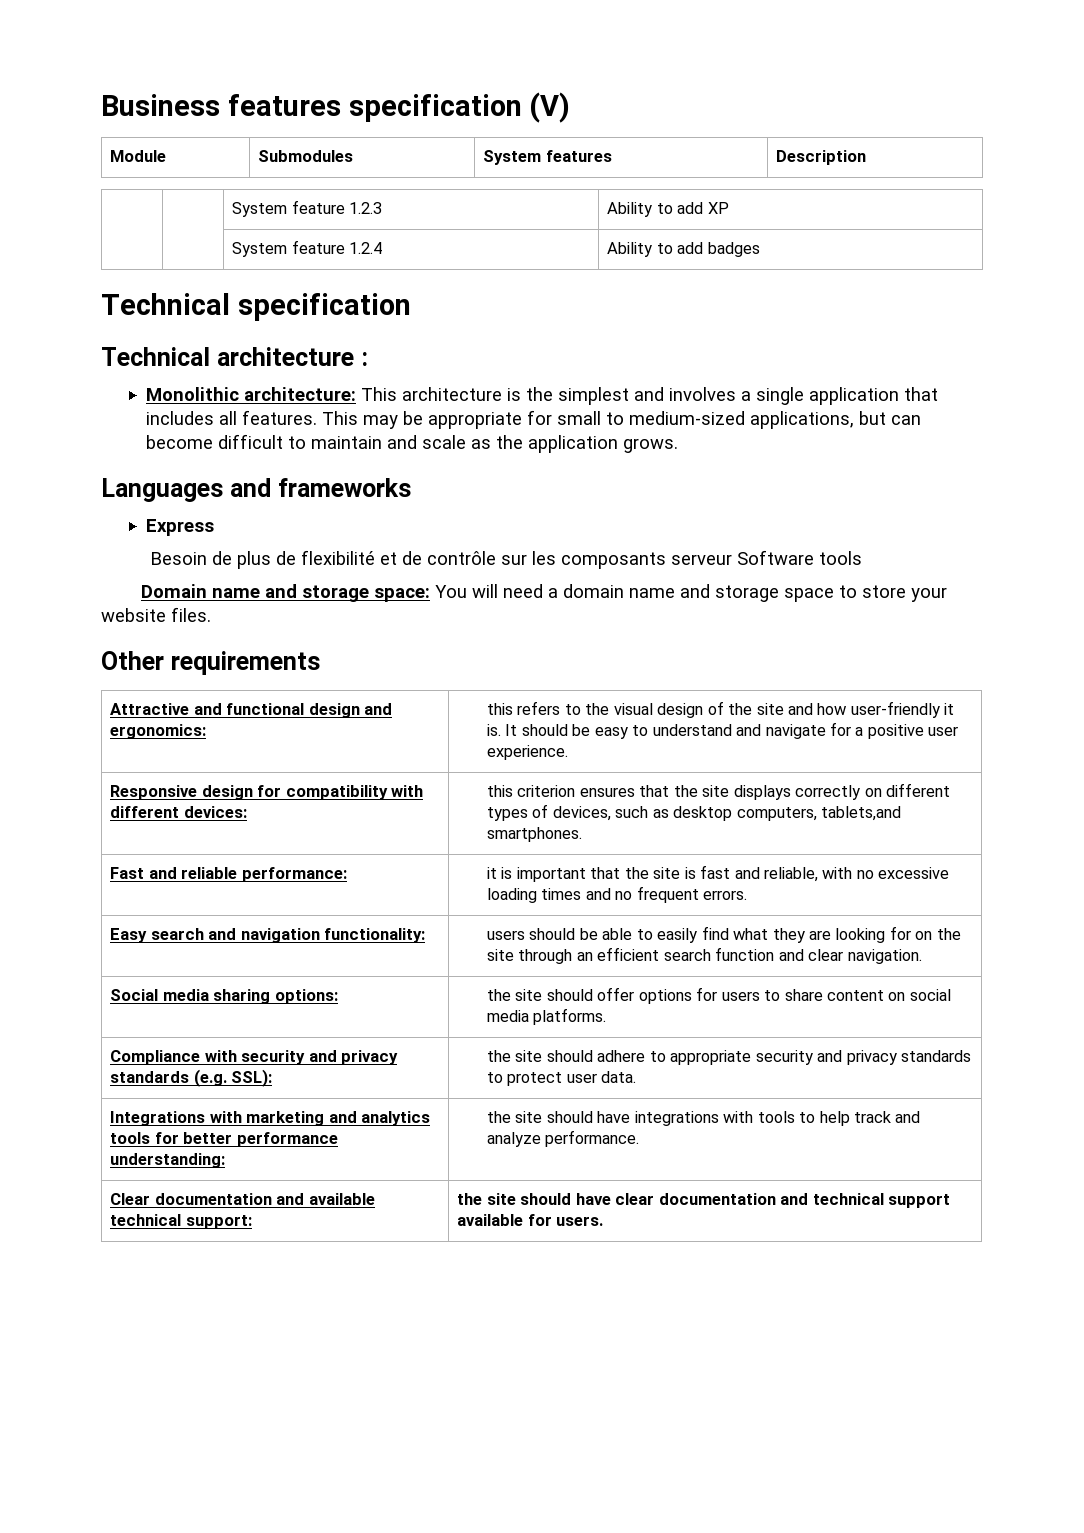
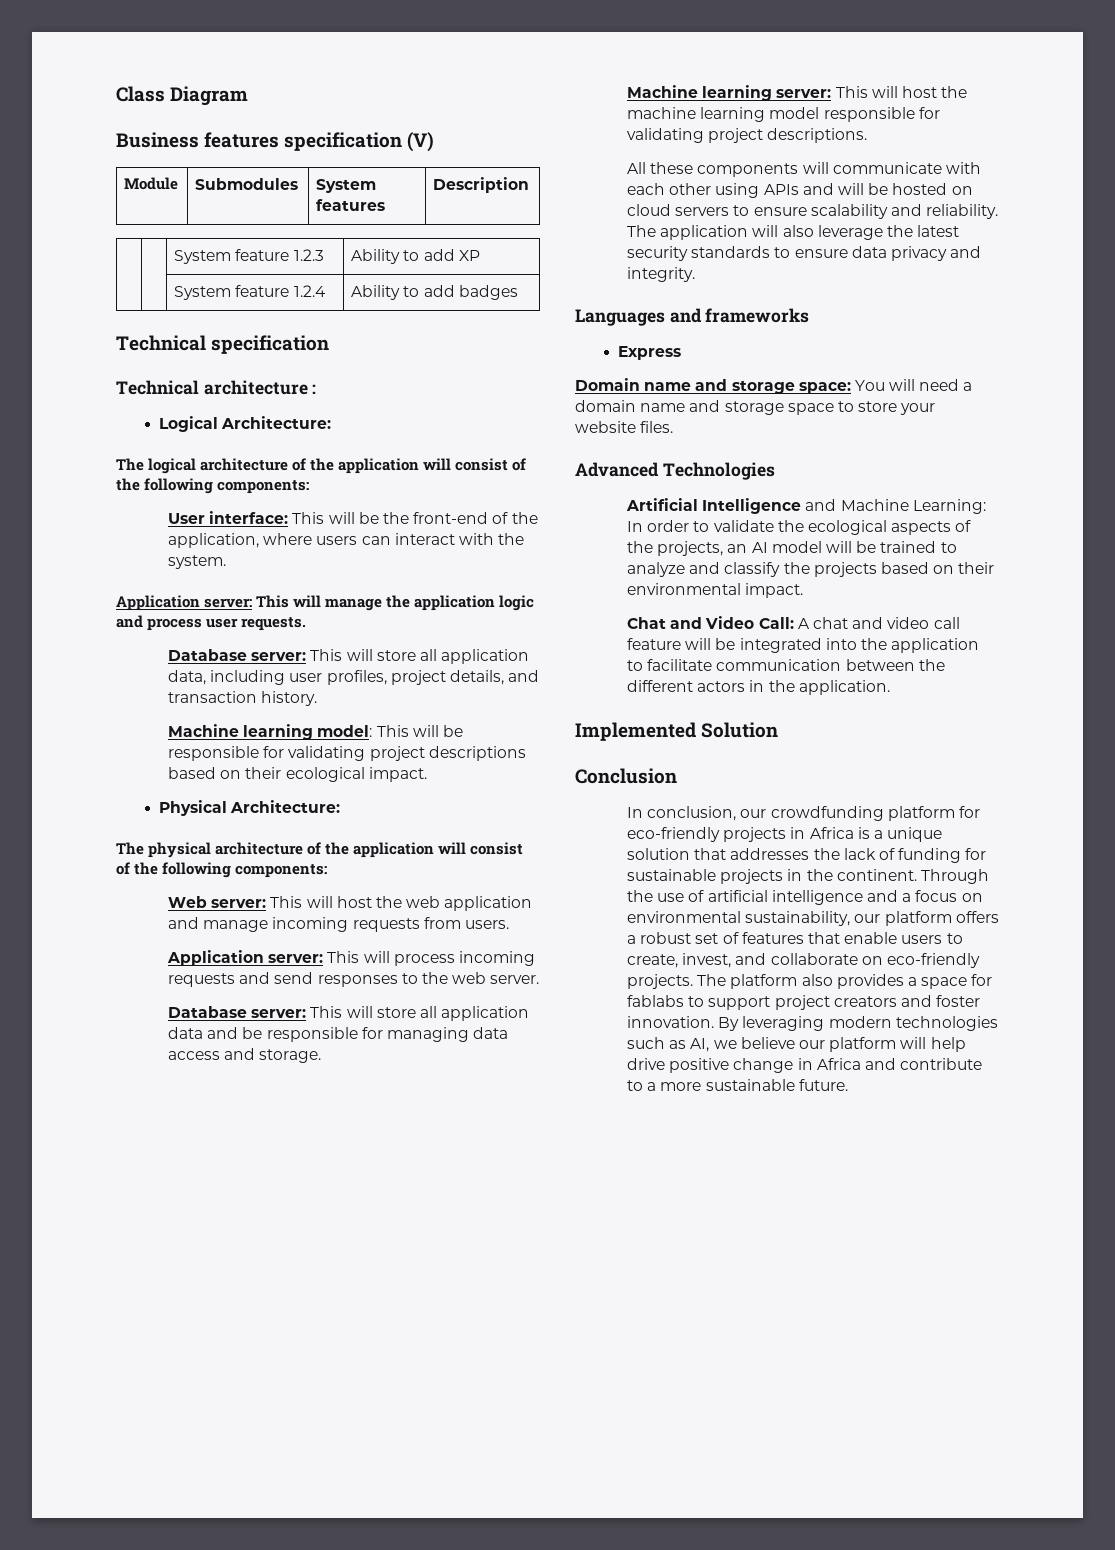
+ Class Diagram
- Monolithic architecture: This architecture is the simplest and involves a single application that includes all features. This may be appropriate for small to medium-sized applications, but can become difficult to maintain and scale as the application grows.
+ Logical Architecture:
+ The logical architecture of the application will consist of the following components:
+ User interface: This will be the front-end of the application, where users can interact with the system.
+ Application server: This will manage the application logic and process user requests.
+ Database server: This will store all application data, including user profiles, project details, and transaction history.
+ Machine learning model: This will be responsible for validating project descriptions based on their ecological impact.
+ Physical Architecture:
+ The physical architecture of the application will consist of the following components:
+ Web server: This will host the web application and manage incoming requests from users.
+ Application server: This will process incoming requests and send responses to the web server.
+ Database server: This will store all application data and be responsible for managing data access and storage.
+ Machine learning server: This will host the machine learning model responsible for validating project descriptions.
+ All these components will communicate with each other using APIs and will be hosted on cloud servers to ensure scalability and reliability. The application will also leverage the latest security standards to ensure data privacy and integrity.
  Languages and frameworks
  Express
- Besoin de plus de flexibilité et de contrôle sur les composants serveur Software tools
- Other requirements
- Attractive and functional design and ergonomics: | this refers to the visual design of the site and how user-friendly it is. It should be easy to understand and navigate for a positive user experience.
- Responsive design for compatibility with different devices: | this criterion ensures that the site displays correctly on different types of devices, such as desktop computers, tablets,and smartphones.
- Fast and reliable performance: | it is important that the site is fast and reliable, with no excessive loading times and no frequent errors.
- Easy search and navigation functionality: | users should be able to easily find what they are looking for on the site through an efficient search function and clear navigation.
- Social media sharing options: | the site should offer options for users to share content on social media platforms.
- Compliance with security and privacy standards (e.g. SSL): | the site should adhere to appropriate security and privacy standards to protect user data.
- Integrations with marketing and analytics tools for better performance understanding: | the site should have integrations with tools to help track and analyze performance.
- Clear documentation and available technical support: | the site should have clear documentation and technical support available for users.
+ Advanced Technologies
+ Artificial Intelligence and Machine Learning: In order to validate the ecological aspects of the projects, an AI model will be trained to analyze and classify the projects based on their environmental impact.
+ Chat and Video Call: A chat and video call feature will be integrated into the application to facilitate communication between the different actors in the application.
+ Implemented Solution
+ Conclusion
+ In conclusion, our crowdfunding platform for eco-friendly projects in Africa is a unique solution that addresses the lack of funding for sustainable projects in the continent. Through the use of artificial intelligence and a focus on environmental sustainability, our platform offers a robust set of features that enable users to create, invest, and collaborate on eco-friendly projects. The platform also provides a space for fablabs to support project creators and foster innovation. By leveraging modern technologies such as AI, we believe our platform will help drive positive change in Africa and contribute to a more sustainable future.

